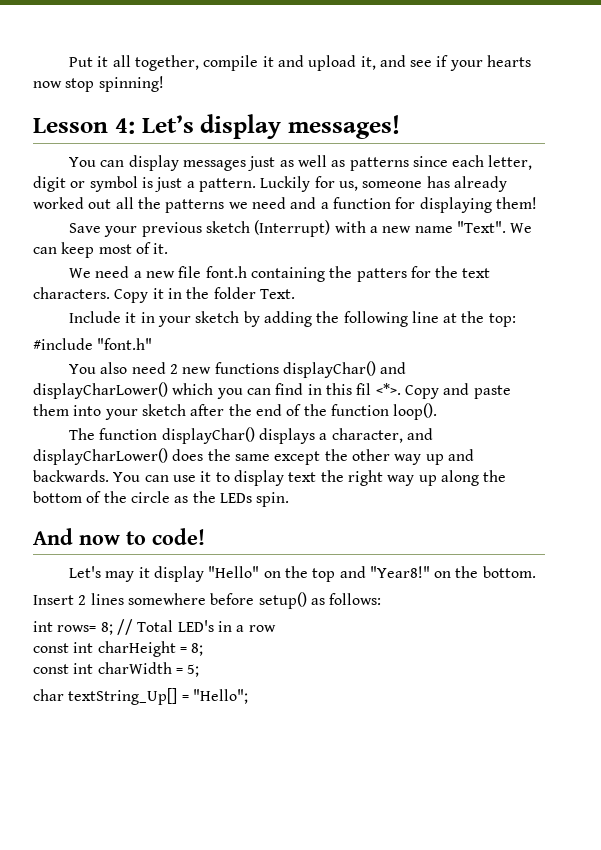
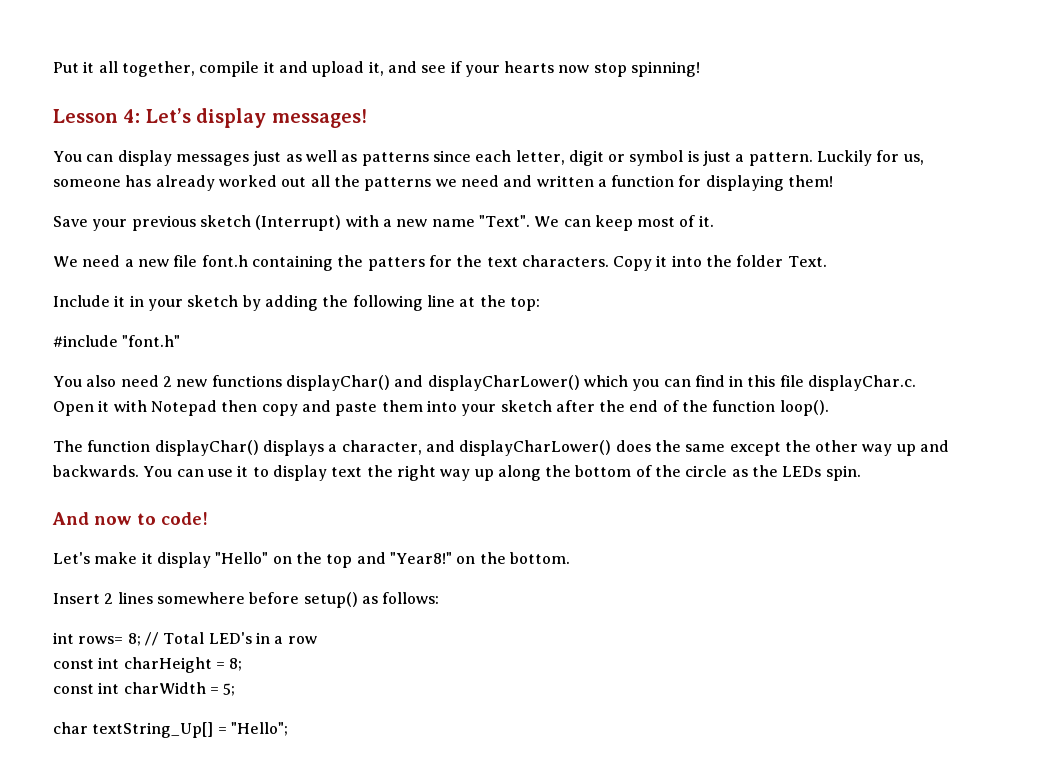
- Luckily for us, someone has already worked out all the patterns we need and a function for displaying them!
+ Luckily for us, someone has already worked out all the patterns we need and written a function for displaying them!
- Copy it in the folder Text.
+ Copy it into the folder Text.
- You also need 2 new functions displayChar() and displayCharLower() which you can find in this fil <*>. Copy and paste them into your sketch after the end of the function loop().
+ You also need 2 new functions displayChar() and displayCharLower() which you can find in this file displayChar.c. Open it with Notepad then copy and paste them into your sketch after the end of the function loop().
- Let's may it display "Hello" on the top and "Year8!" on the bottom.
+ Let's make it display "Hello" on the top and "Year8!" on the bottom.

